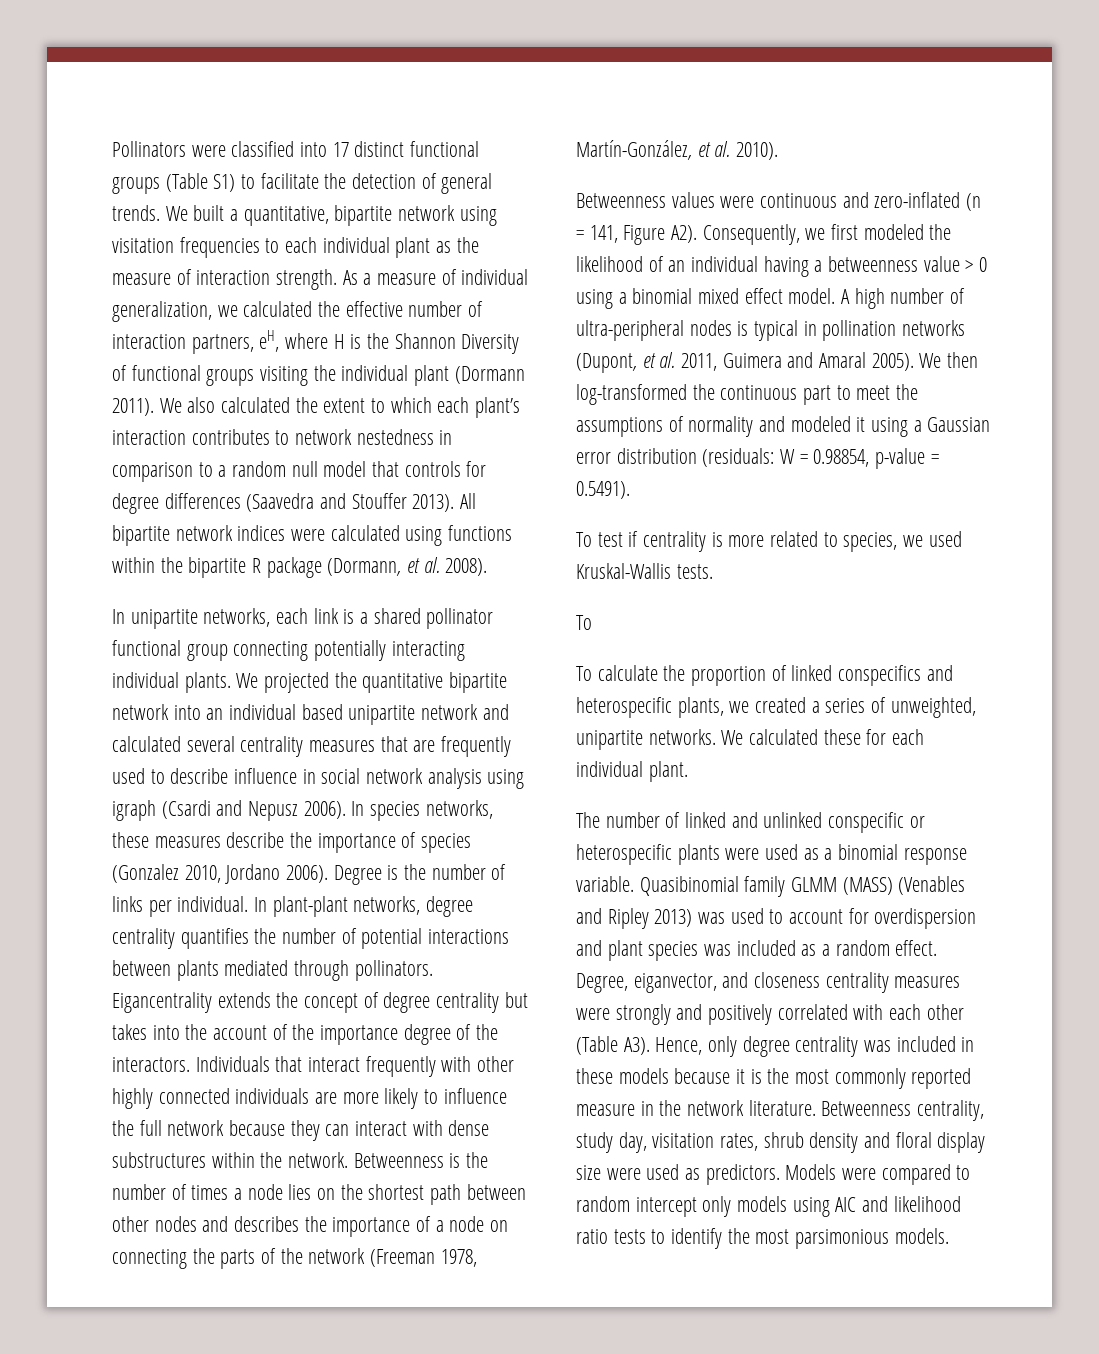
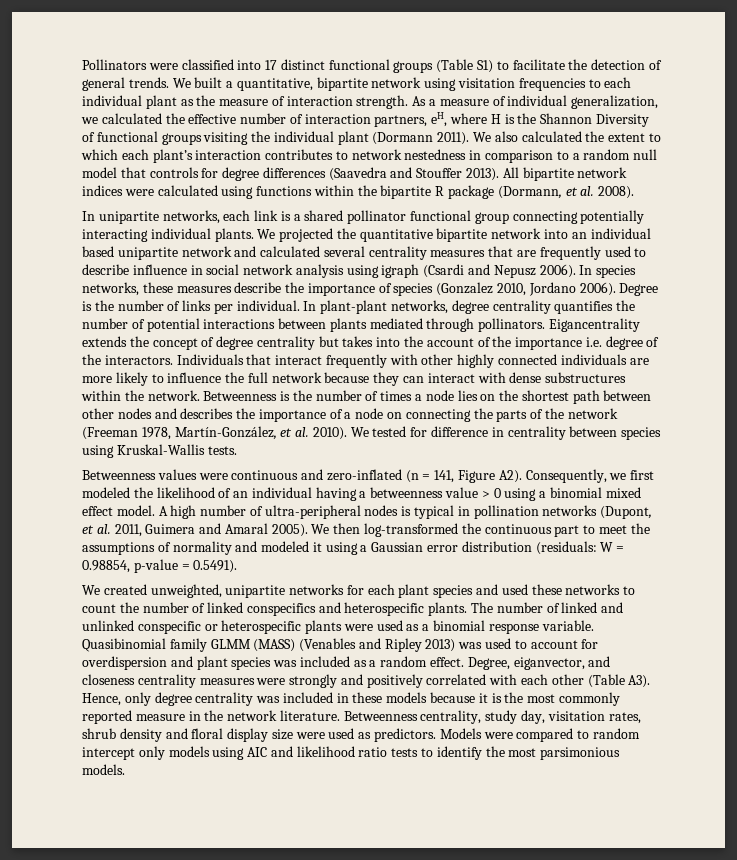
- Eigancentrality extends the concept of degree centrality but takes into the account of the importance degree of the interactors.
+ Eigancentrality extends the concept of degree centrality but takes into the account of the importance i.e. degree of the interactors.
+ We tested for difference in centrality between species using Kruskal-Wallis tests.
- To test if centrality is more related to species, we used Kruskal-Wallis tests.
- To
- To calculate the proportion of linked conspecifics and heterospecific plants, we created a series of unweighted, unipartite networks. We calculated these for each individual plant.
- The number of linked and unlinked conspecific or heterospecific plants were used as a binomial response variable.
+ We created unweighted, unipartite networks for each plant species and used these networks to count the number of linked conspecifics and heterospecific plants. The number of linked and unlinked conspecific or heterospecific plants were used as a binomial response variable.

